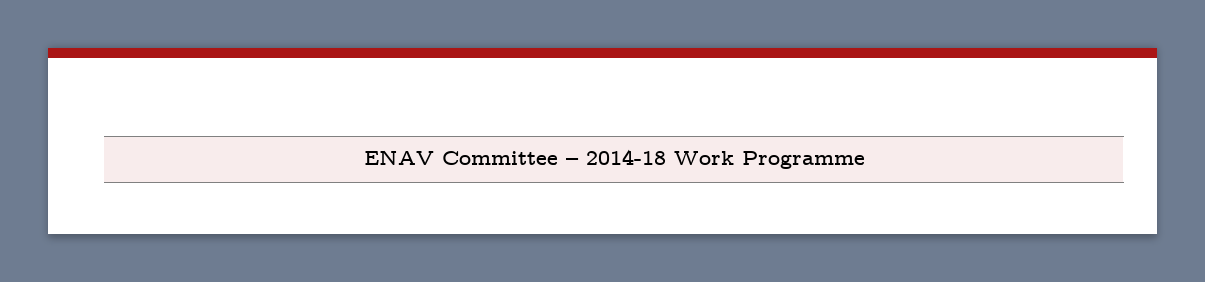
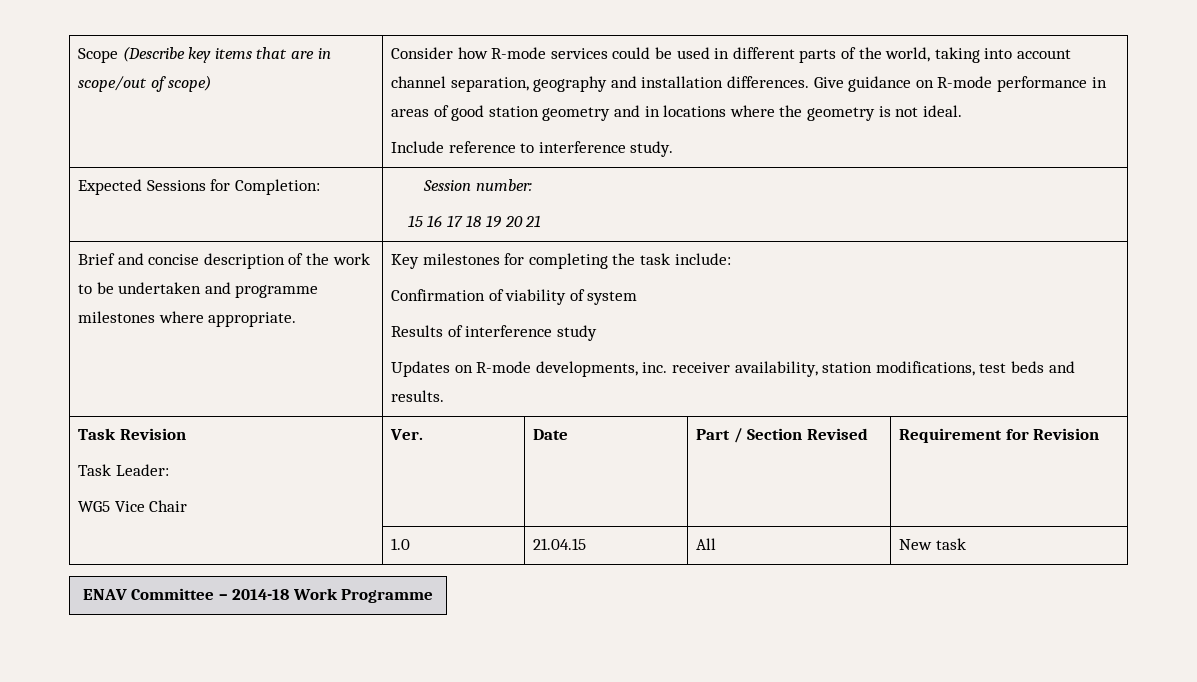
+ Scope (Describe key items that are in scope/out of scope) | Consider how R-mode services could be used in different parts of the world, taking into account channel separation, geography and installation differences. Give guidance on R-mode performance in areas of good station geometry and in locations where the geometry is not ideal.
+ Include reference to interference study.
+ Expected Sessions for Completion: | Session number:
+ 15 16 17 18 19 20 21
+ Brief and concise description of the work to be undertaken and programme milestones where appropriate. | Key milestones for completing the task include:
+ Confirmation of viability of system
+ Results of interference study
+ Updates on R-mode developments, inc. receiver availability, station modifications, test beds and results.
+ Task Revision
+ Task Leader:
+ WG5 Vice Chair | Ver. | Date | Part / Section Revised | Requirement for Revision
+ | 1.0 | 21.04.15 | All | New task

